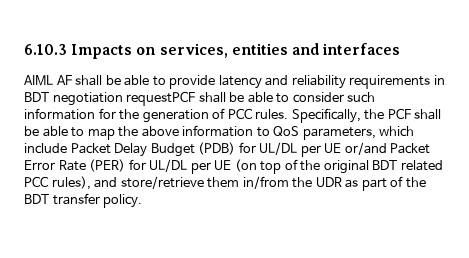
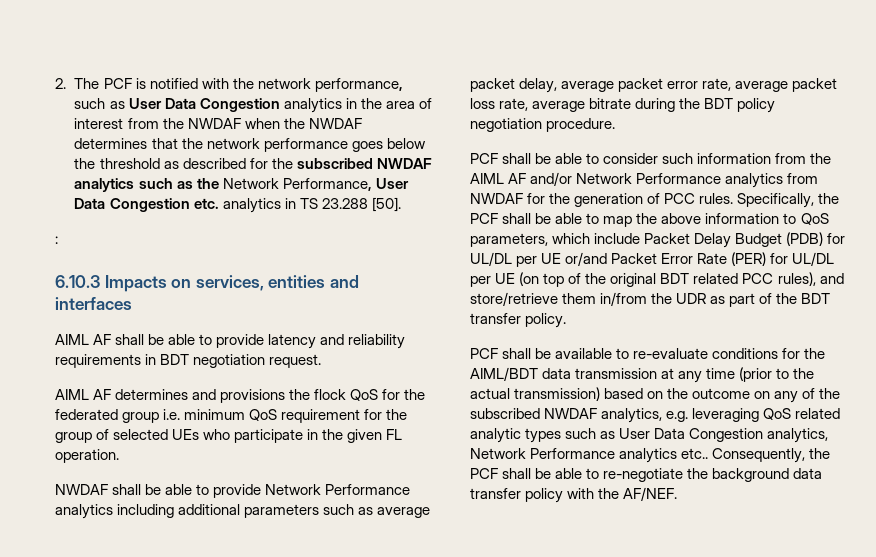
+ 2. The PCF is notified with the network performance, such as User Data Congestion analytics in the area of interest from the NWDAF when the NWDAF determines that the network performance goes below the threshold as described for the subscribed NWDAF analytics such as the Network Performance, User Data Congestion etc. analytics in TS 23.288 [50].
+ :
- AIML AF shall be able to provide latency and reliability requirements in BDT negotiation requestPCF shall be able to consider such information for the generation of PCC rules.
+ AIML AF shall be able to provide latency and reliability requirements in BDT negotiation request.
+ AIML AF determines and provisions the flock QoS for the federated group i.e. minimum QoS requirement for the group of selected UEs who participate in the given FL operation.
+ NWDAF shall be able to provide Network Performance analytics including additional parameters such as average packet delay, average packet error rate, average packet loss rate, average bitrate during the BDT policy negotiation procedure.
+ PCF shall be able to consider such information from the AIML AF and/or Network Performance analytics from NWDAF for the generation of PCC rules.
+ PCF shall be available to re-evaluate conditions for the AIML/BDT data transmission at any time (prior to the actual transmission) based on the outcome on any of the subscribed NWDAF analytics, e.g. leveraging QoS related analytic types such as User Data Congestion analytics, Network Performance analytics etc.. Consequently, the PCF shall be able to re-negotiate the background data transfer policy with the AF/NEF.

